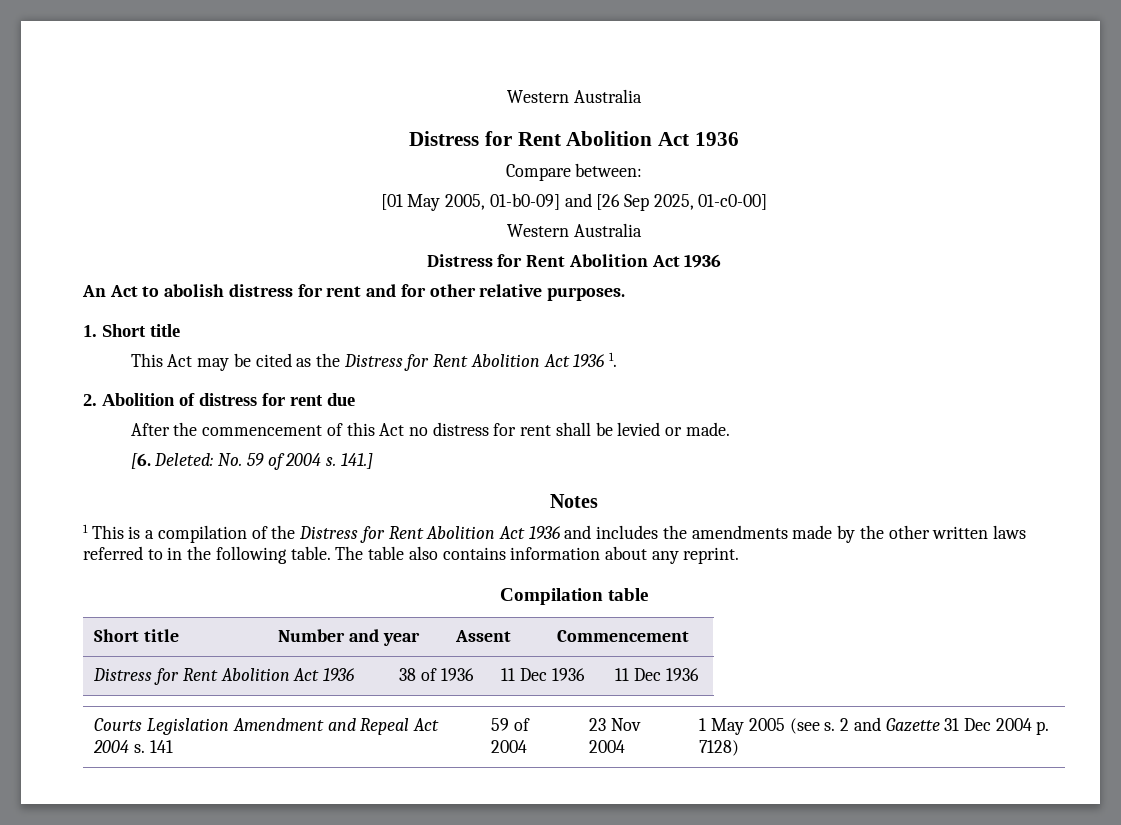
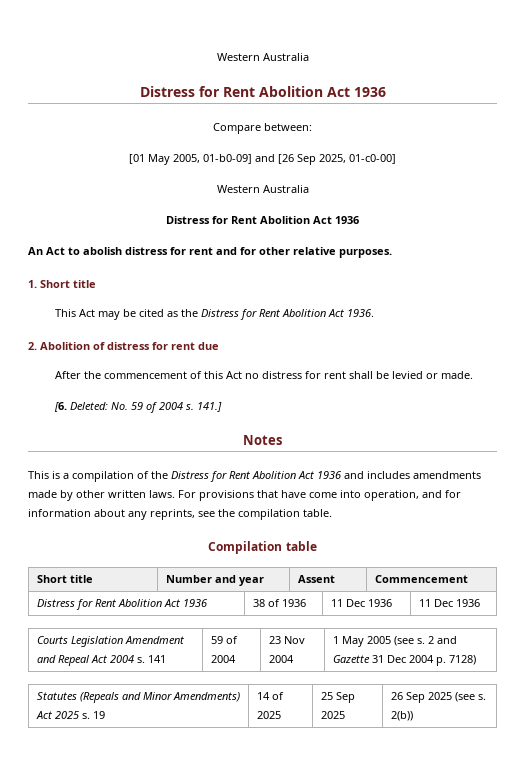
- This Act may be cited as the Distress for Rent Abolition Act 1936 1.
+ This Act may be cited as the Distress for Rent Abolition Act 1936.
- 1 This is a compilation of the Distress for Rent Abolition Act 1936 and includes the amendments made by the other written laws referred to in the following table. The table also contains information about any reprint.
+ This is a compilation of the Distress for Rent Abolition Act 1936 and includes amendments made by other written laws. For provisions that have come into operation, and for information about any reprints, see the compilation table.
+ Statutes (Repeals and Minor Amendments) Act 2025 s. 19 | 14 of 2025 | 25 Sep 2025 | 26 Sep 2025 (see s. 2(b))

